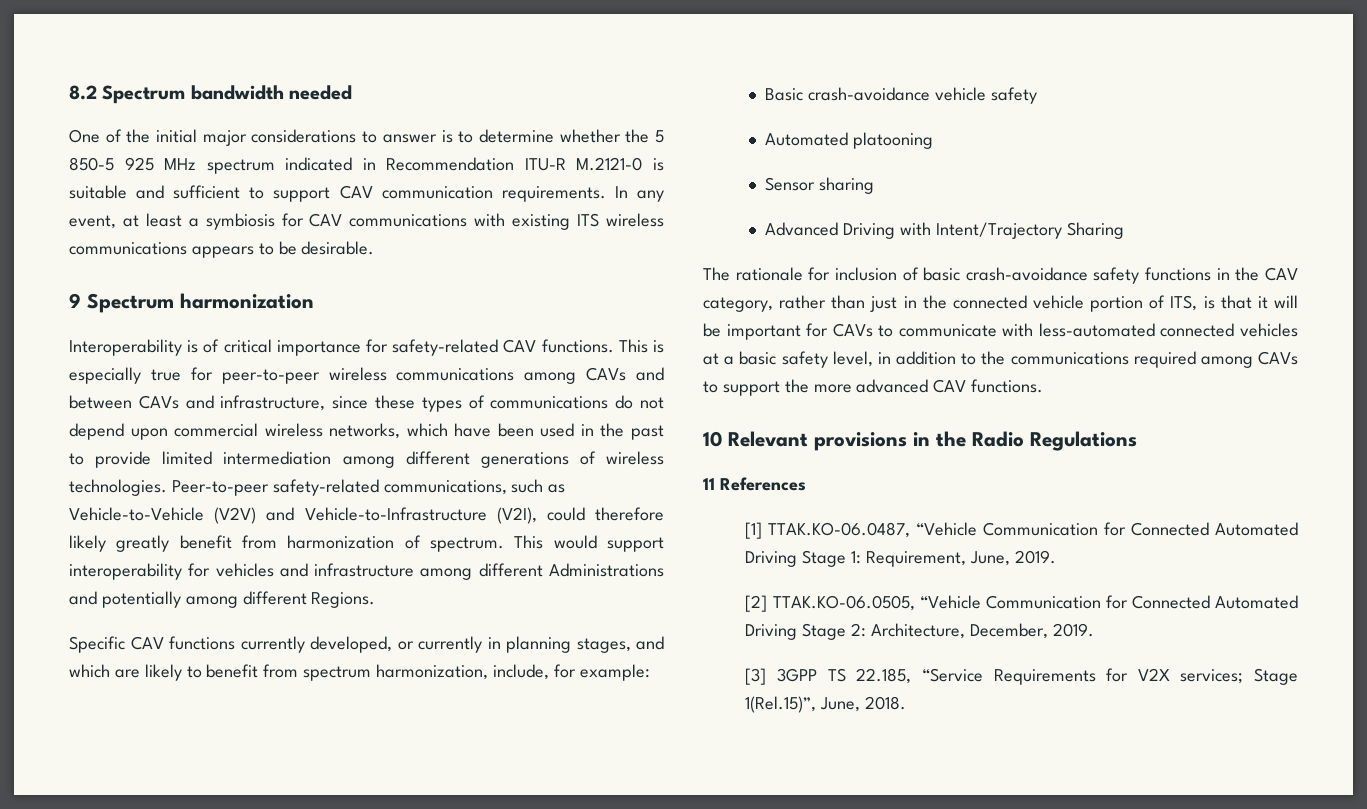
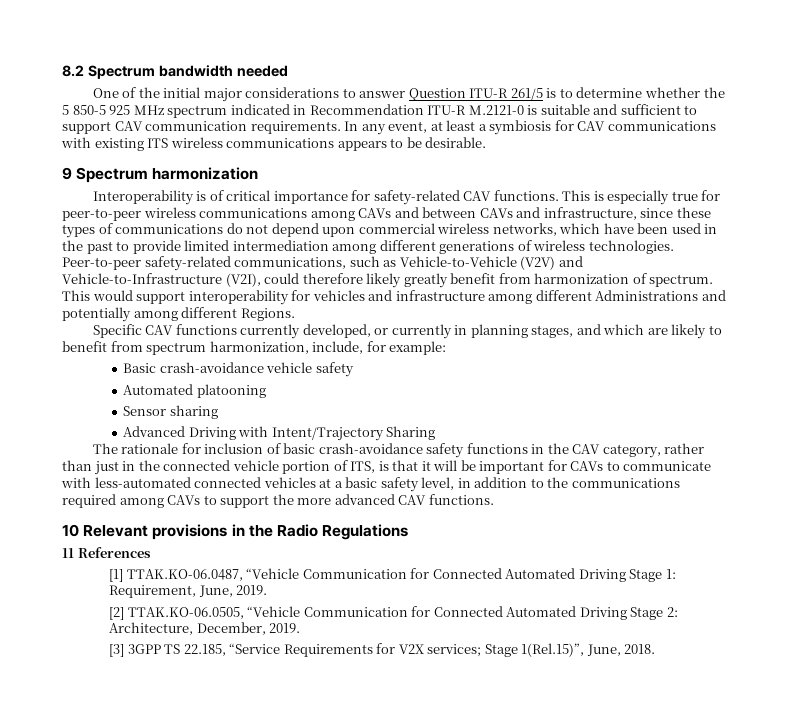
- One of the initial major considerations to answer is to determine whether the 5 850-5 925 MHz spectrum indicated in Recommendation ITU-R M.2121-0 is suitable and sufficient to support CAV communication requirements.
+ One of the initial major considerations to answer Question ITU-R 261/5 is to determine whether the 5 850-5 925 MHz spectrum indicated in Recommendation ITU-R M.2121-0 is suitable and sufficient to support CAV communication requirements.

